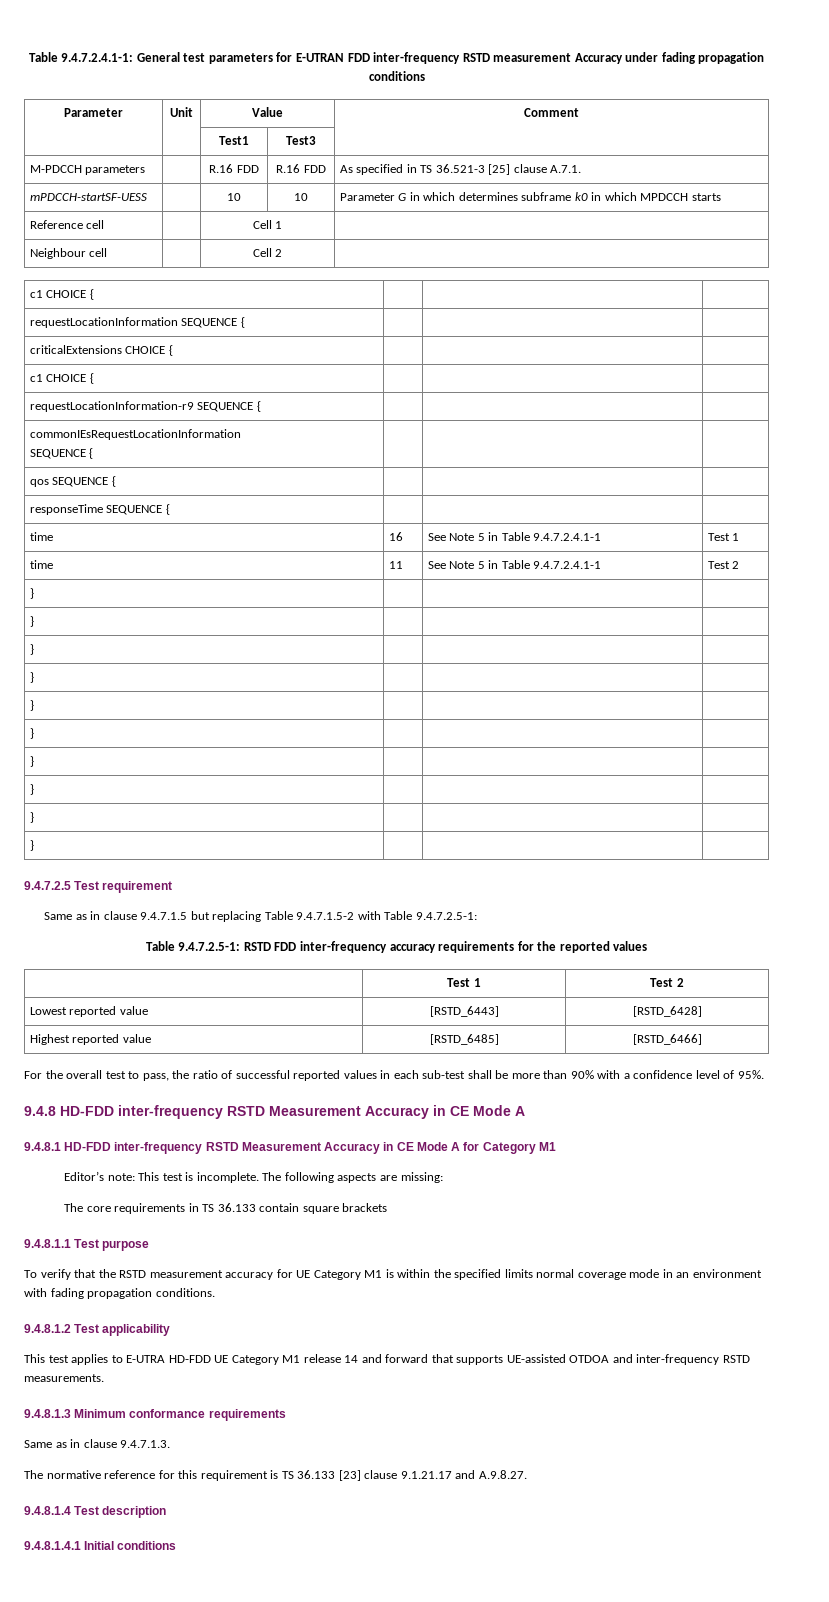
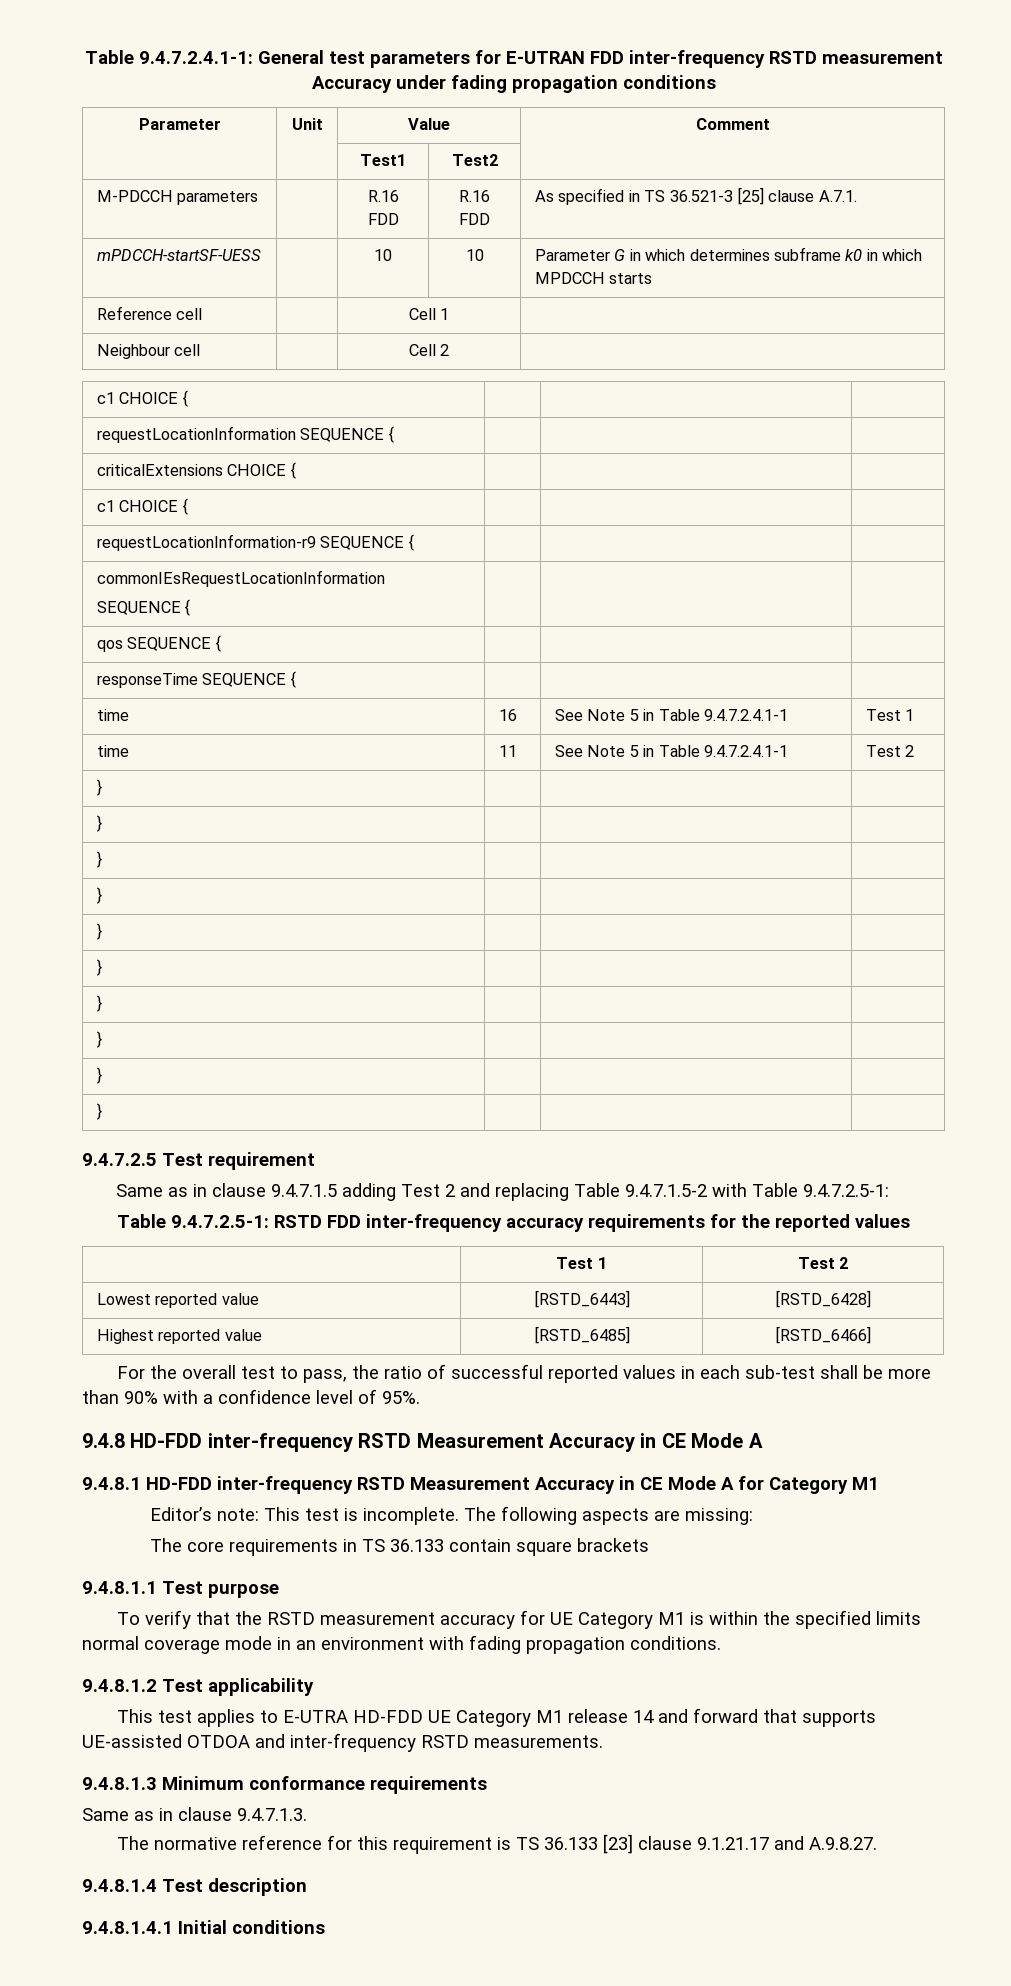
- | | Test1 | Test3 |
+ | | Test1 | Test2 |
- Same as in clause 9.4.7.1.5 but replacing Table 9.4.7.1.5-2 with Table 9.4.7.2.5-1:
+ Same as in clause 9.4.7.1.5 adding Test 2 and replacing Table 9.4.7.1.5-2 with Table 9.4.7.2.5-1:

